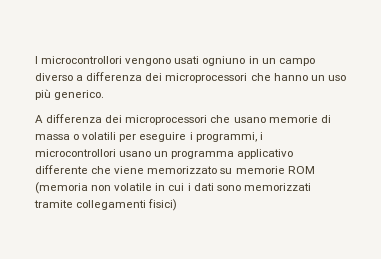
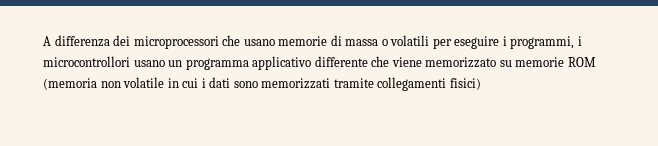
- I microcontrollori vengono usati ogniuno in un campo diverso a differenza dei microprocessori che hanno un uso più generico.

